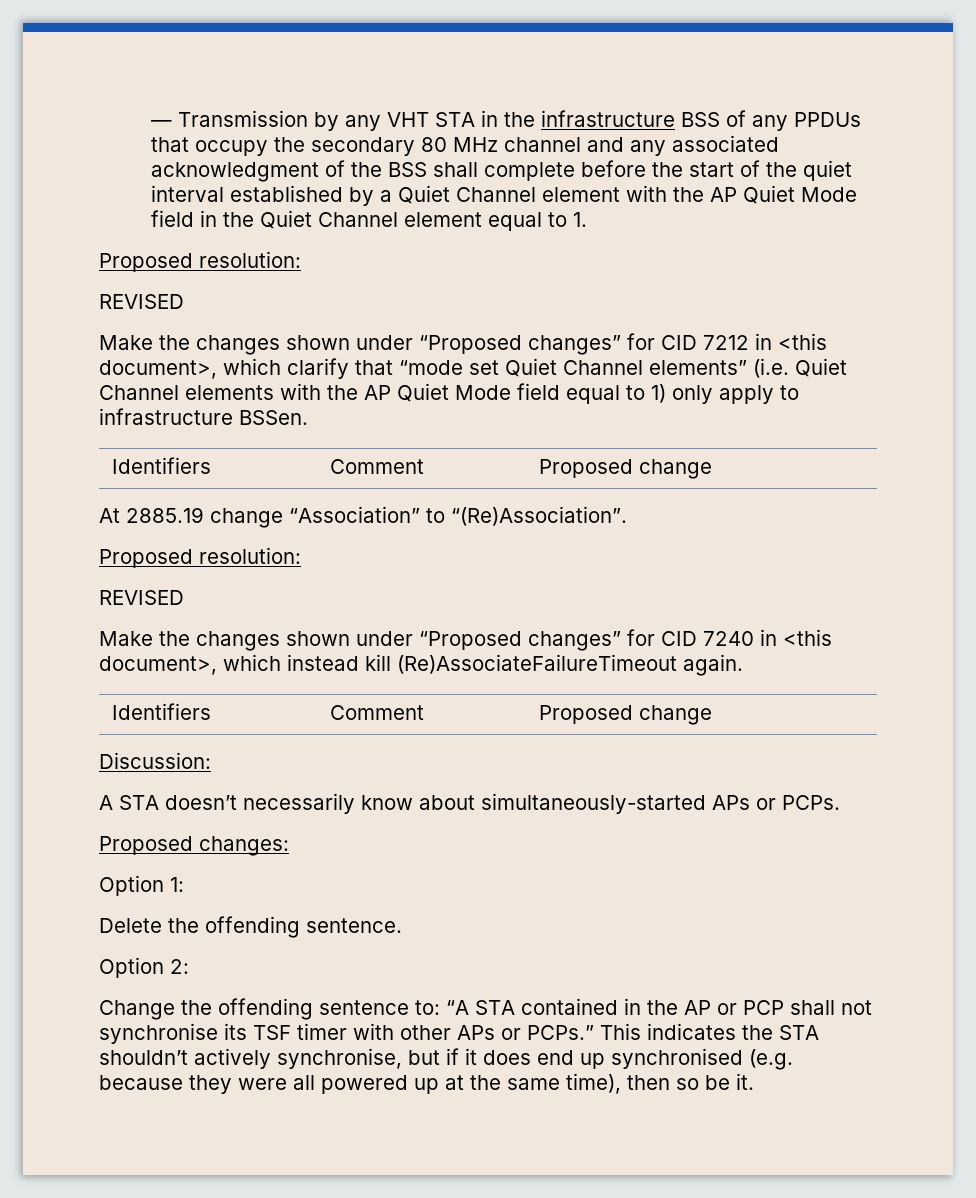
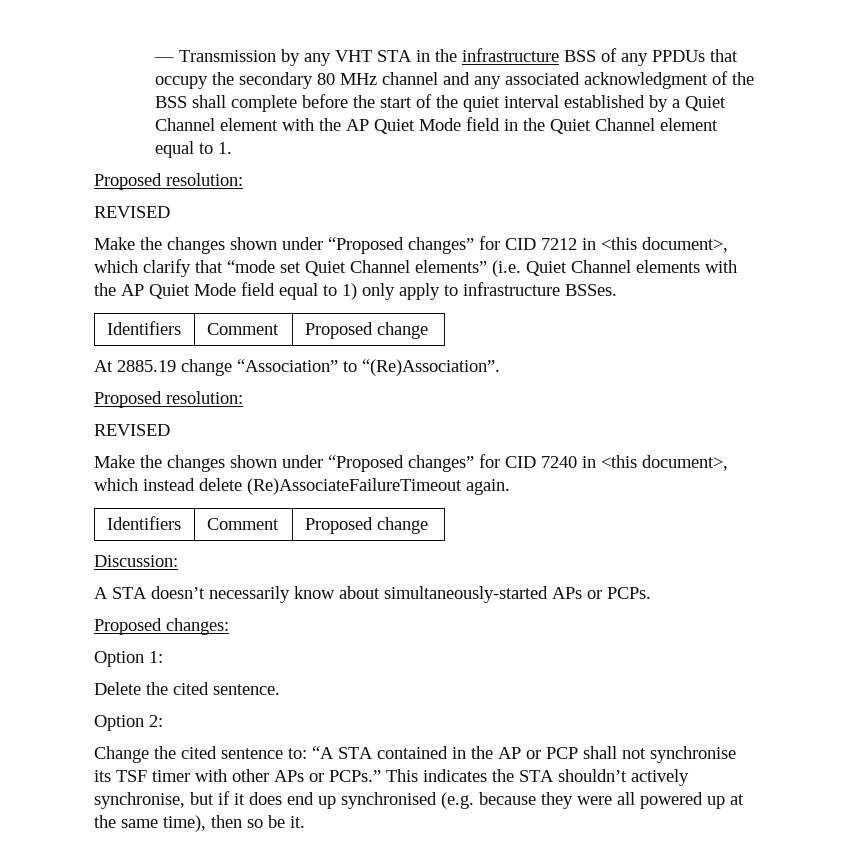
- Make the changes shown under “Proposed changes” for CID 7212 in <this document>, which clarify that “mode set Quiet Channel elements” (i.e. Quiet Channel elements with the AP Quiet Mode field equal to 1) only apply to infrastructure BSSen.
+ Make the changes shown under “Proposed changes” for CID 7212 in <this document>, which clarify that “mode set Quiet Channel elements” (i.e. Quiet Channel elements with the AP Quiet Mode field equal to 1) only apply to infrastructure BSSes.
- Make the changes shown under “Proposed changes” for CID 7240 in <this document>, which instead kill (Re)AssociateFailureTimeout again.
+ Make the changes shown under “Proposed changes” for CID 7240 in <this document>, which instead delete (Re)AssociateFailureTimeout again.
- Delete the offending sentence.
+ Delete the cited sentence.
- Change the offending sentence to: “A STA contained in the AP or PCP shall not synchronise its TSF timer with other APs or PCPs.”
+ Change the cited sentence to: “A STA contained in the AP or PCP shall not synchronise its TSF timer with other APs or PCPs.”

